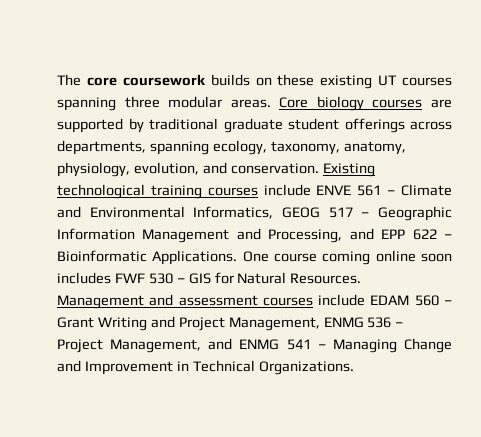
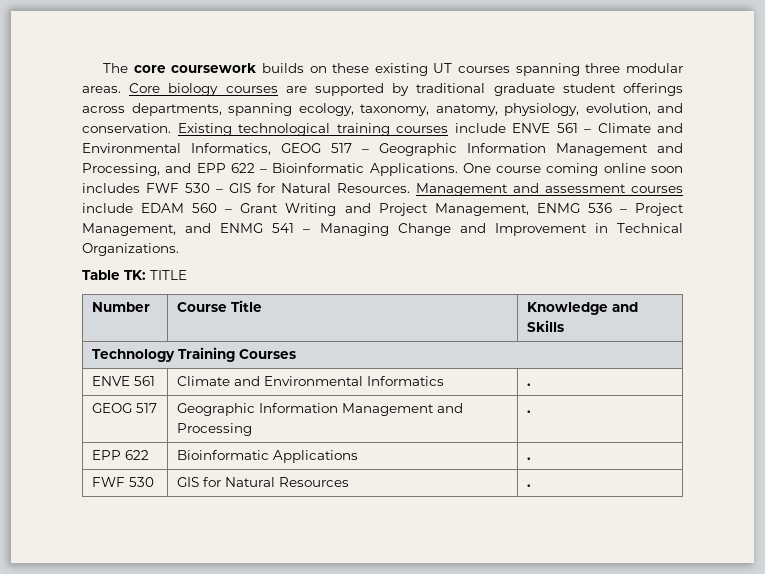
+ Table TK: TITLE
+ Number | Course Title | Knowledge and Skills
+ Technology Training Courses
+ ENVE 561 | Climate and Environmental Informatics | .
+ GEOG 517 | Geographic Information Management and Processing | .
+ EPP 622 | Bioinformatic Applications | .
+ FWF 530 | GIS for Natural Resources | .

